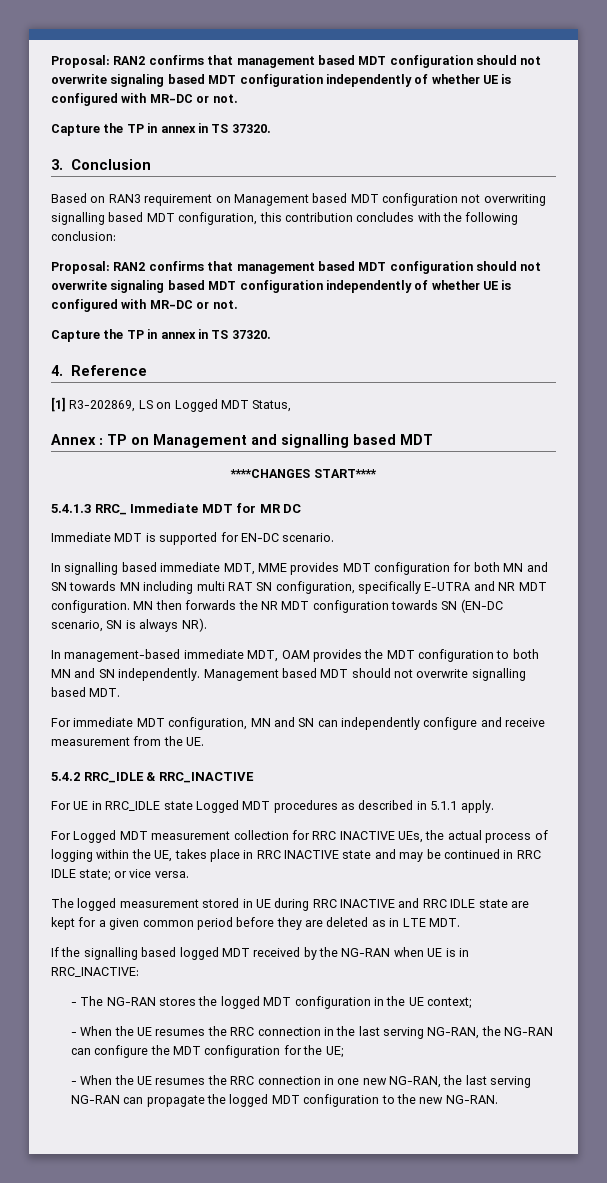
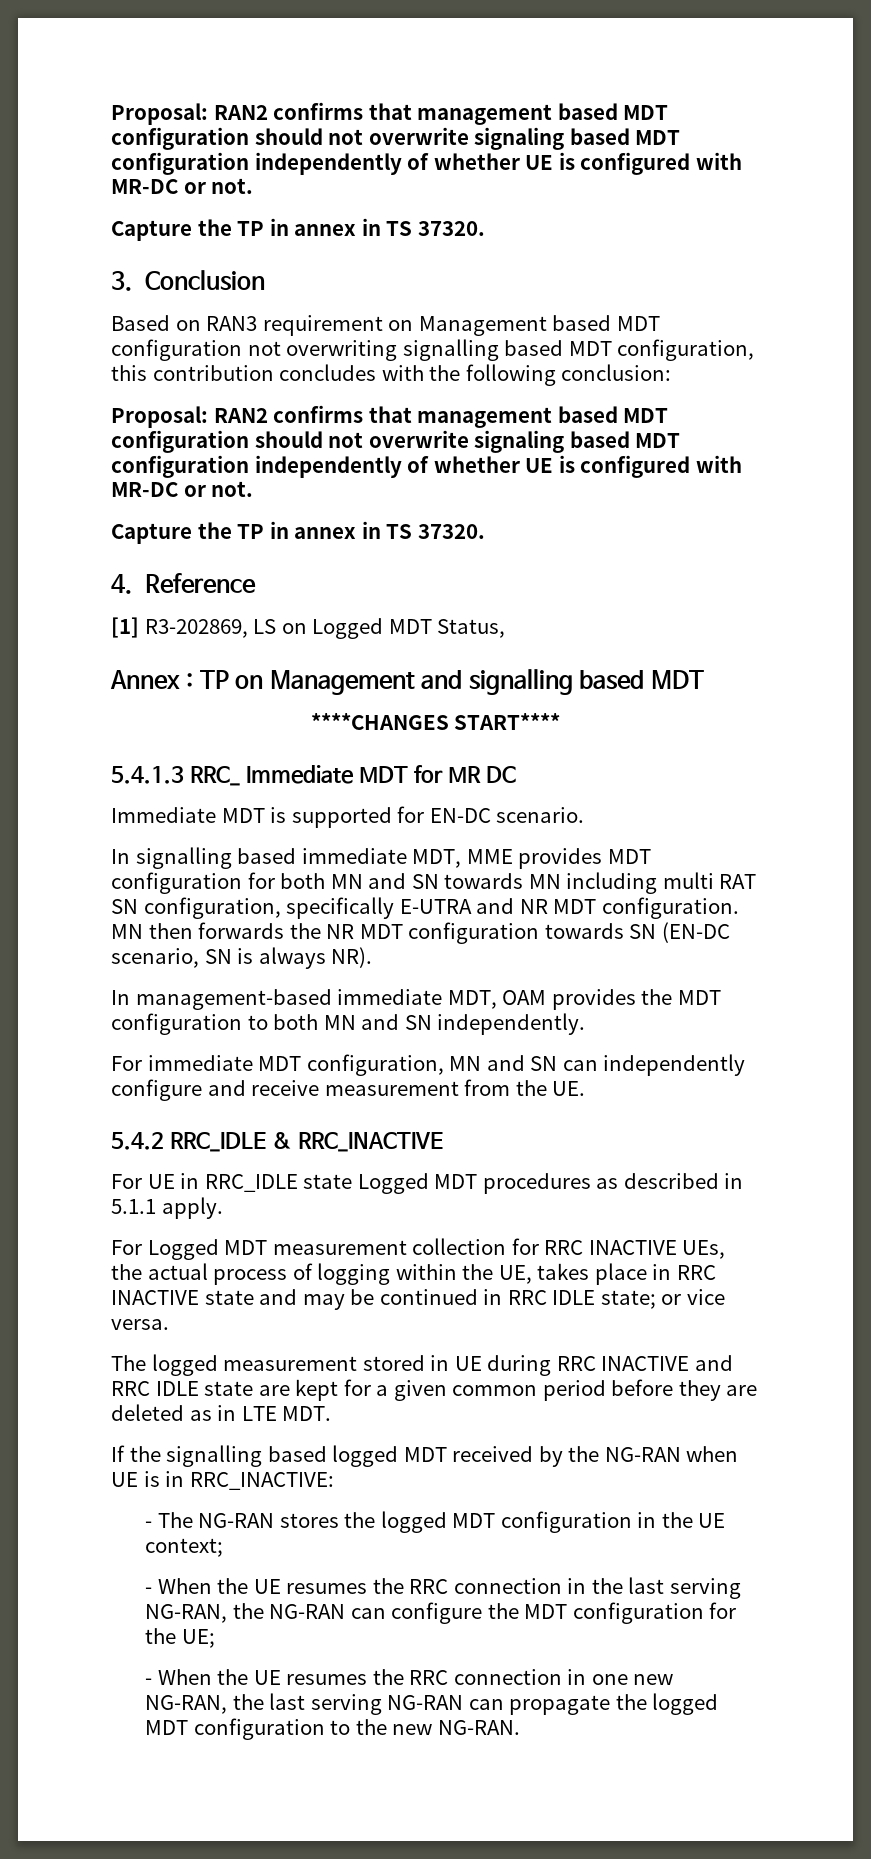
- Management based MDT should not overwrite signalling based MDT.

